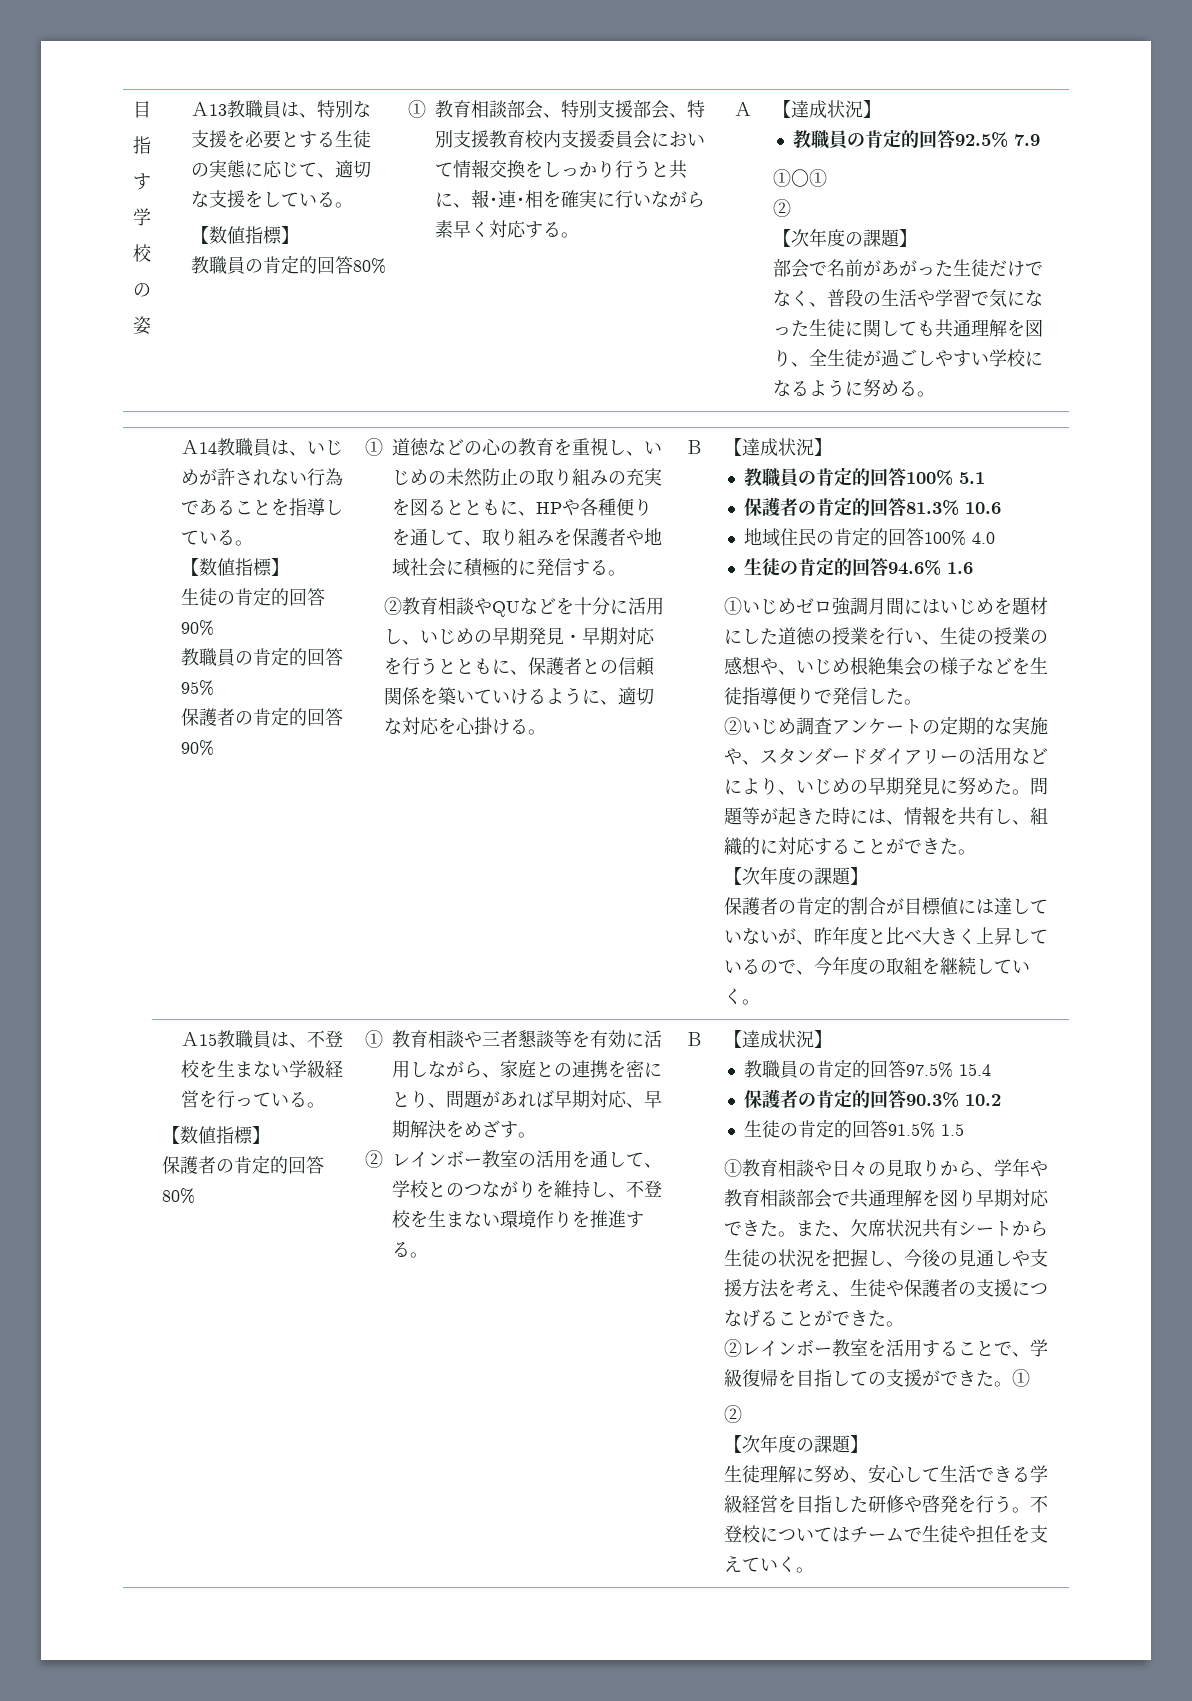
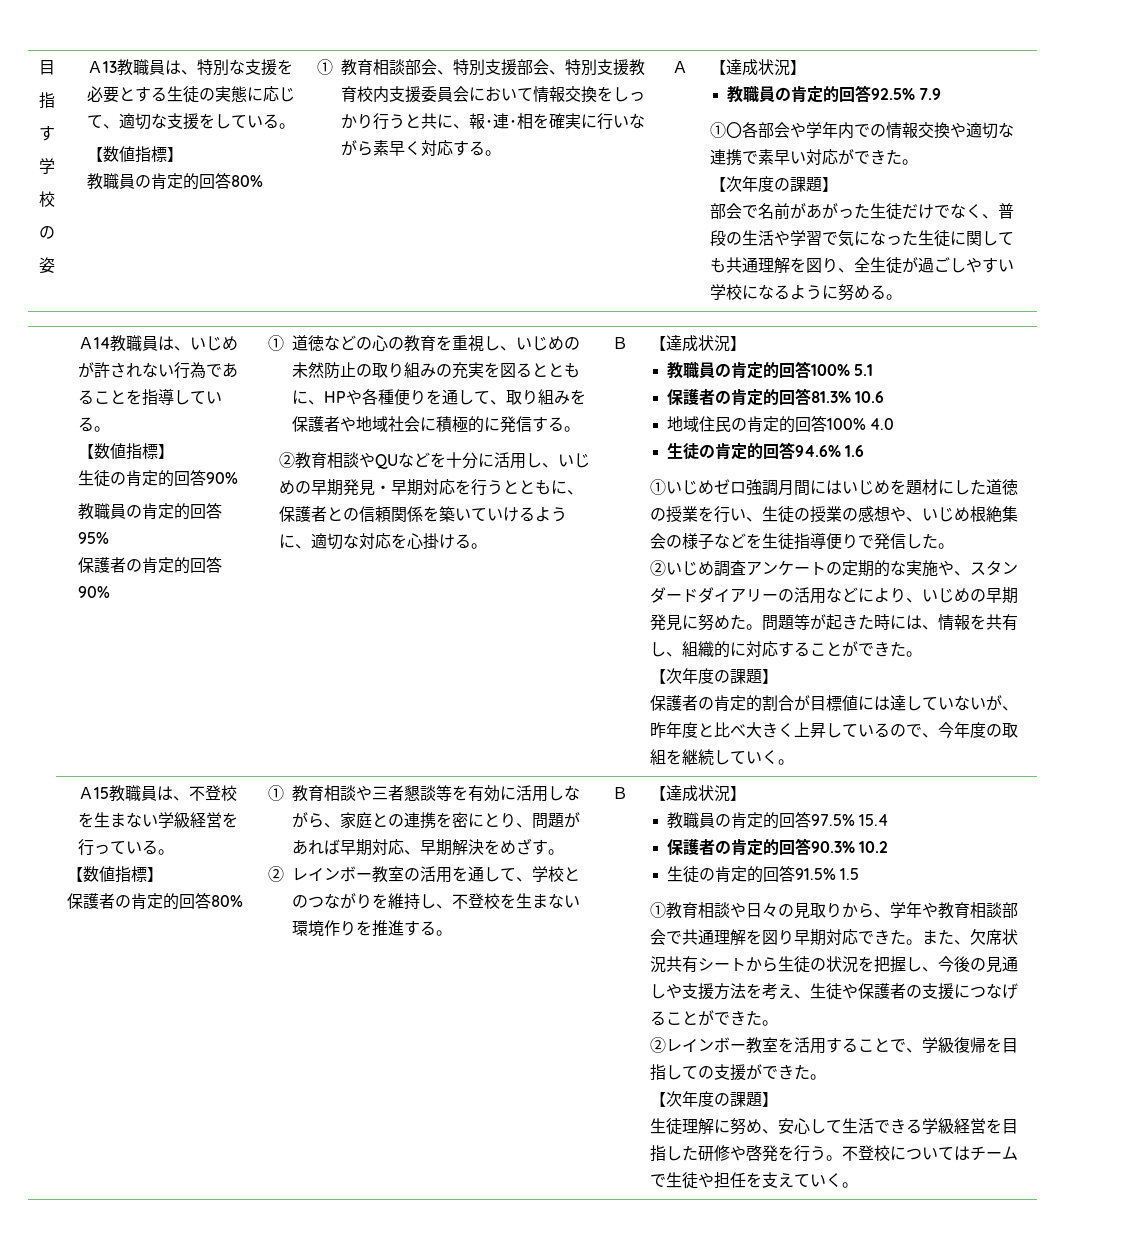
- ①〇①
- ②
+ ①〇各部会や学年内での情報交換や適切な連携で素早い対応ができた。
- ②レインボー教室を活用することで、学級復帰を目指しての支援ができた。①
- ②
+ ②レインボー教室を活用することで、学級復帰を目指しての支援ができた。

